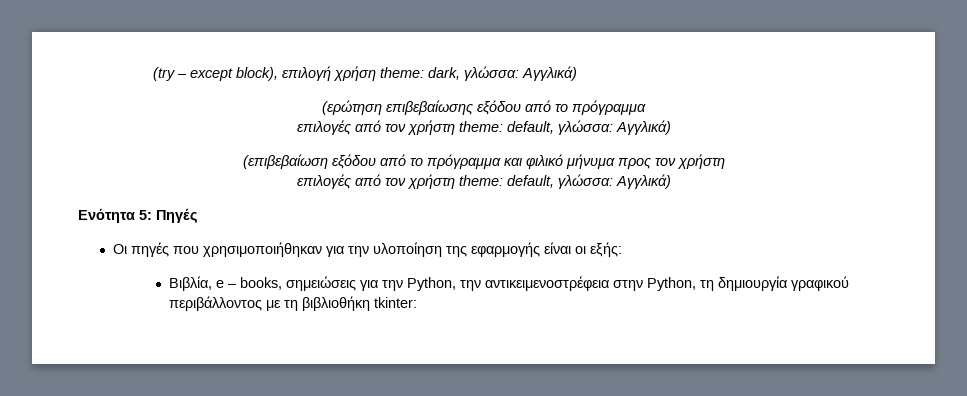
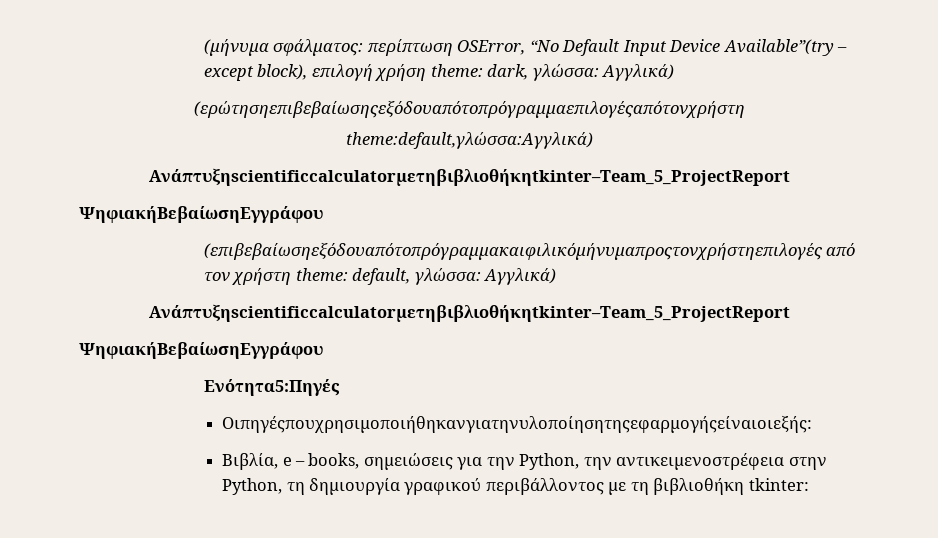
- (try – except block), επιλογή χρήση theme: dark, γλώσσα: Αγγλικά)
+ (μήνυμα σφάλματος: περίπτωση OSError, “No Default Input Device Available”(try – except block), επιλογή χρήση theme: dark, γλώσσα: Αγγλικά)
- (ερώτηση επιβεβαίωσης εξόδου από το πρόγραμμα
- επιλογές από τον χρήστη theme: default, γλώσσα: Αγγλικά)
- (επιβεβαίωση εξόδου από το πρόγραμμα και φιλικό μήνυμα προς τον χρήστη
- επιλογές από τον χρήστη theme: default, γλώσσα: Αγγλικά)
- Ενότητα 5: Πηγές
- Οι πηγές που χρησιμοποιήθηκαν για την υλοποίηση της εφαρμογής είναι οι εξής:
+ (ερώτησηεπιβεβαίωσηςεξόδουαπότοπρόγραμμαεπιλογέςαπότονχρήστη
+ theme:default,γλώσσα:Αγγλικά)
+ Ανάπτυξηscientificcalculatorμετηβιβλιοθήκηtkinter–Team_5_ProjectReport
+ ΨηφιακήΒεβαίωσηΕγγράφου
+ (επιβεβαίωσηεξόδουαπότοπρόγραμμακαιφιλικόμήνυμαπροςτονχρήστηεπιλογές από τον χρήστη theme: default, γλώσσα: Αγγλικά)
+ Ανάπτυξηscientificcalculatorμετηβιβλιοθήκηtkinter–Team_5_ProjectReport
+ ΨηφιακήΒεβαίωσηΕγγράφου
+ Ενότητα5:Πηγές
+ Οιπηγέςπουχρησιμοποιήθηκανγιατηνυλοποίησητηςεφαρμογήςείναιοιεξής:

